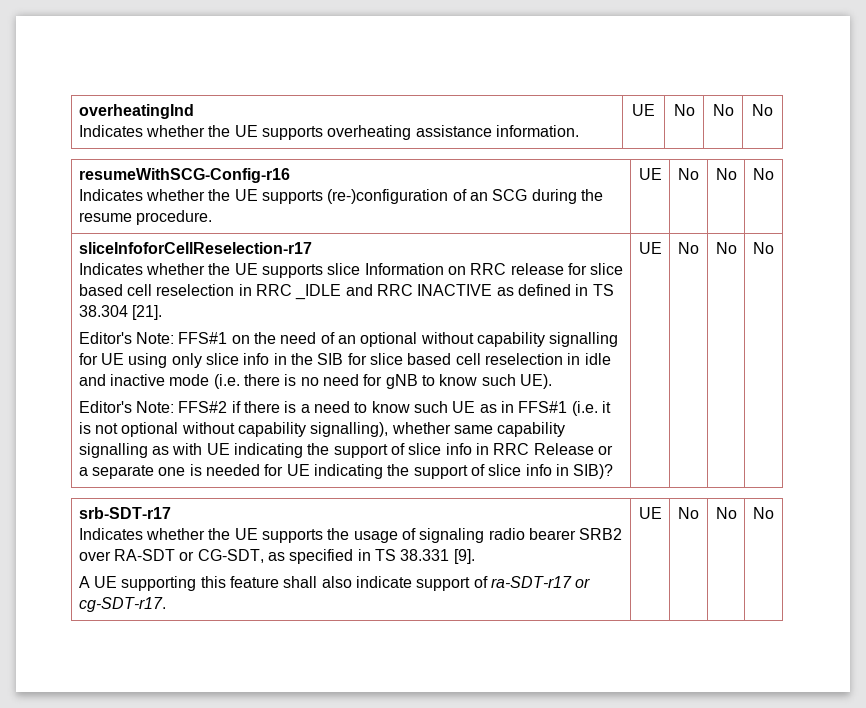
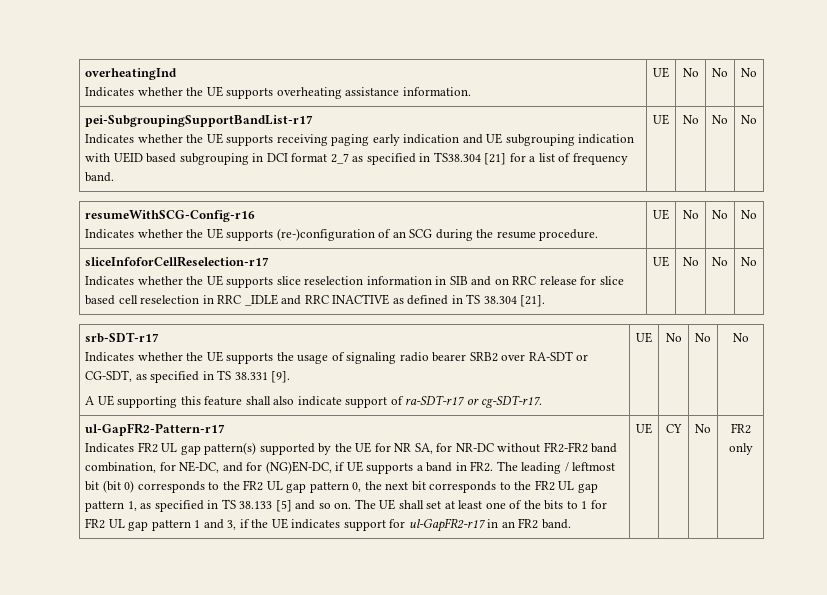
+ pei-SubgroupingSupportBandList-r17
+ Indicates whether the UE supports receiving paging early indication and UE subgrouping indication with UEID based subgrouping in DCI format 2_7 as specified in TS38.304 [21] for a list of frequency band. | UE | No | No | No
- Indicates whether the UE supports slice Information on RRC release for slice based cell reselection in RRC _IDLE and RRC INACTIVE as defined in TS 38.304 [21].
+ Indicates whether the UE supports slice reselection information in SIB and on RRC release for slice based cell reselection in RRC _IDLE and RRC INACTIVE as defined in TS 38.304 [21].
- Editor's Note: FFS#1 on the need of an optional without capability signalling for UE using only slice info in the SIB for slice based cell reselection in idle and inactive mode (i.e. there is no need for gNB to know such UE).
- Editor's Note: FFS#2 if there is a need to know such UE as in FFS#1 (i.e. it is not optional without capability signalling), whether same capability signalling as with UE indicating the support of slice info in RRC Release or a separate one is needed for UE indicating the support of slice info in SIB)?
+ ul-GapFR2-Pattern-r17
+ Indicates FR2 UL gap pattern(s) supported by the UE for NR SA, for NR-DC without FR2-FR2 band combination, for NE-DC, and for (NG)EN-DC, if UE supports a band in FR2. The leading / leftmost bit (bit 0) corresponds to the FR2 UL gap pattern 0, the next bit corresponds to the FR2 UL gap pattern 1, as specified in TS 38.133 [5] and so on. The UE shall set at least one of the bits to 1 for FR2 UL gap pattern 1 and 3, if the UE indicates support for ul-GapFR2-r17 in an FR2 band. | UE | CY | No | FR2 only

